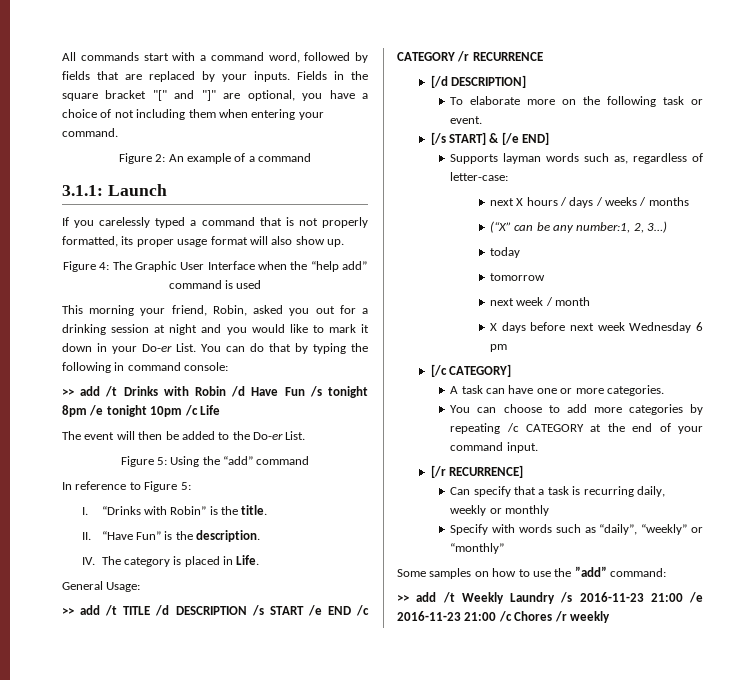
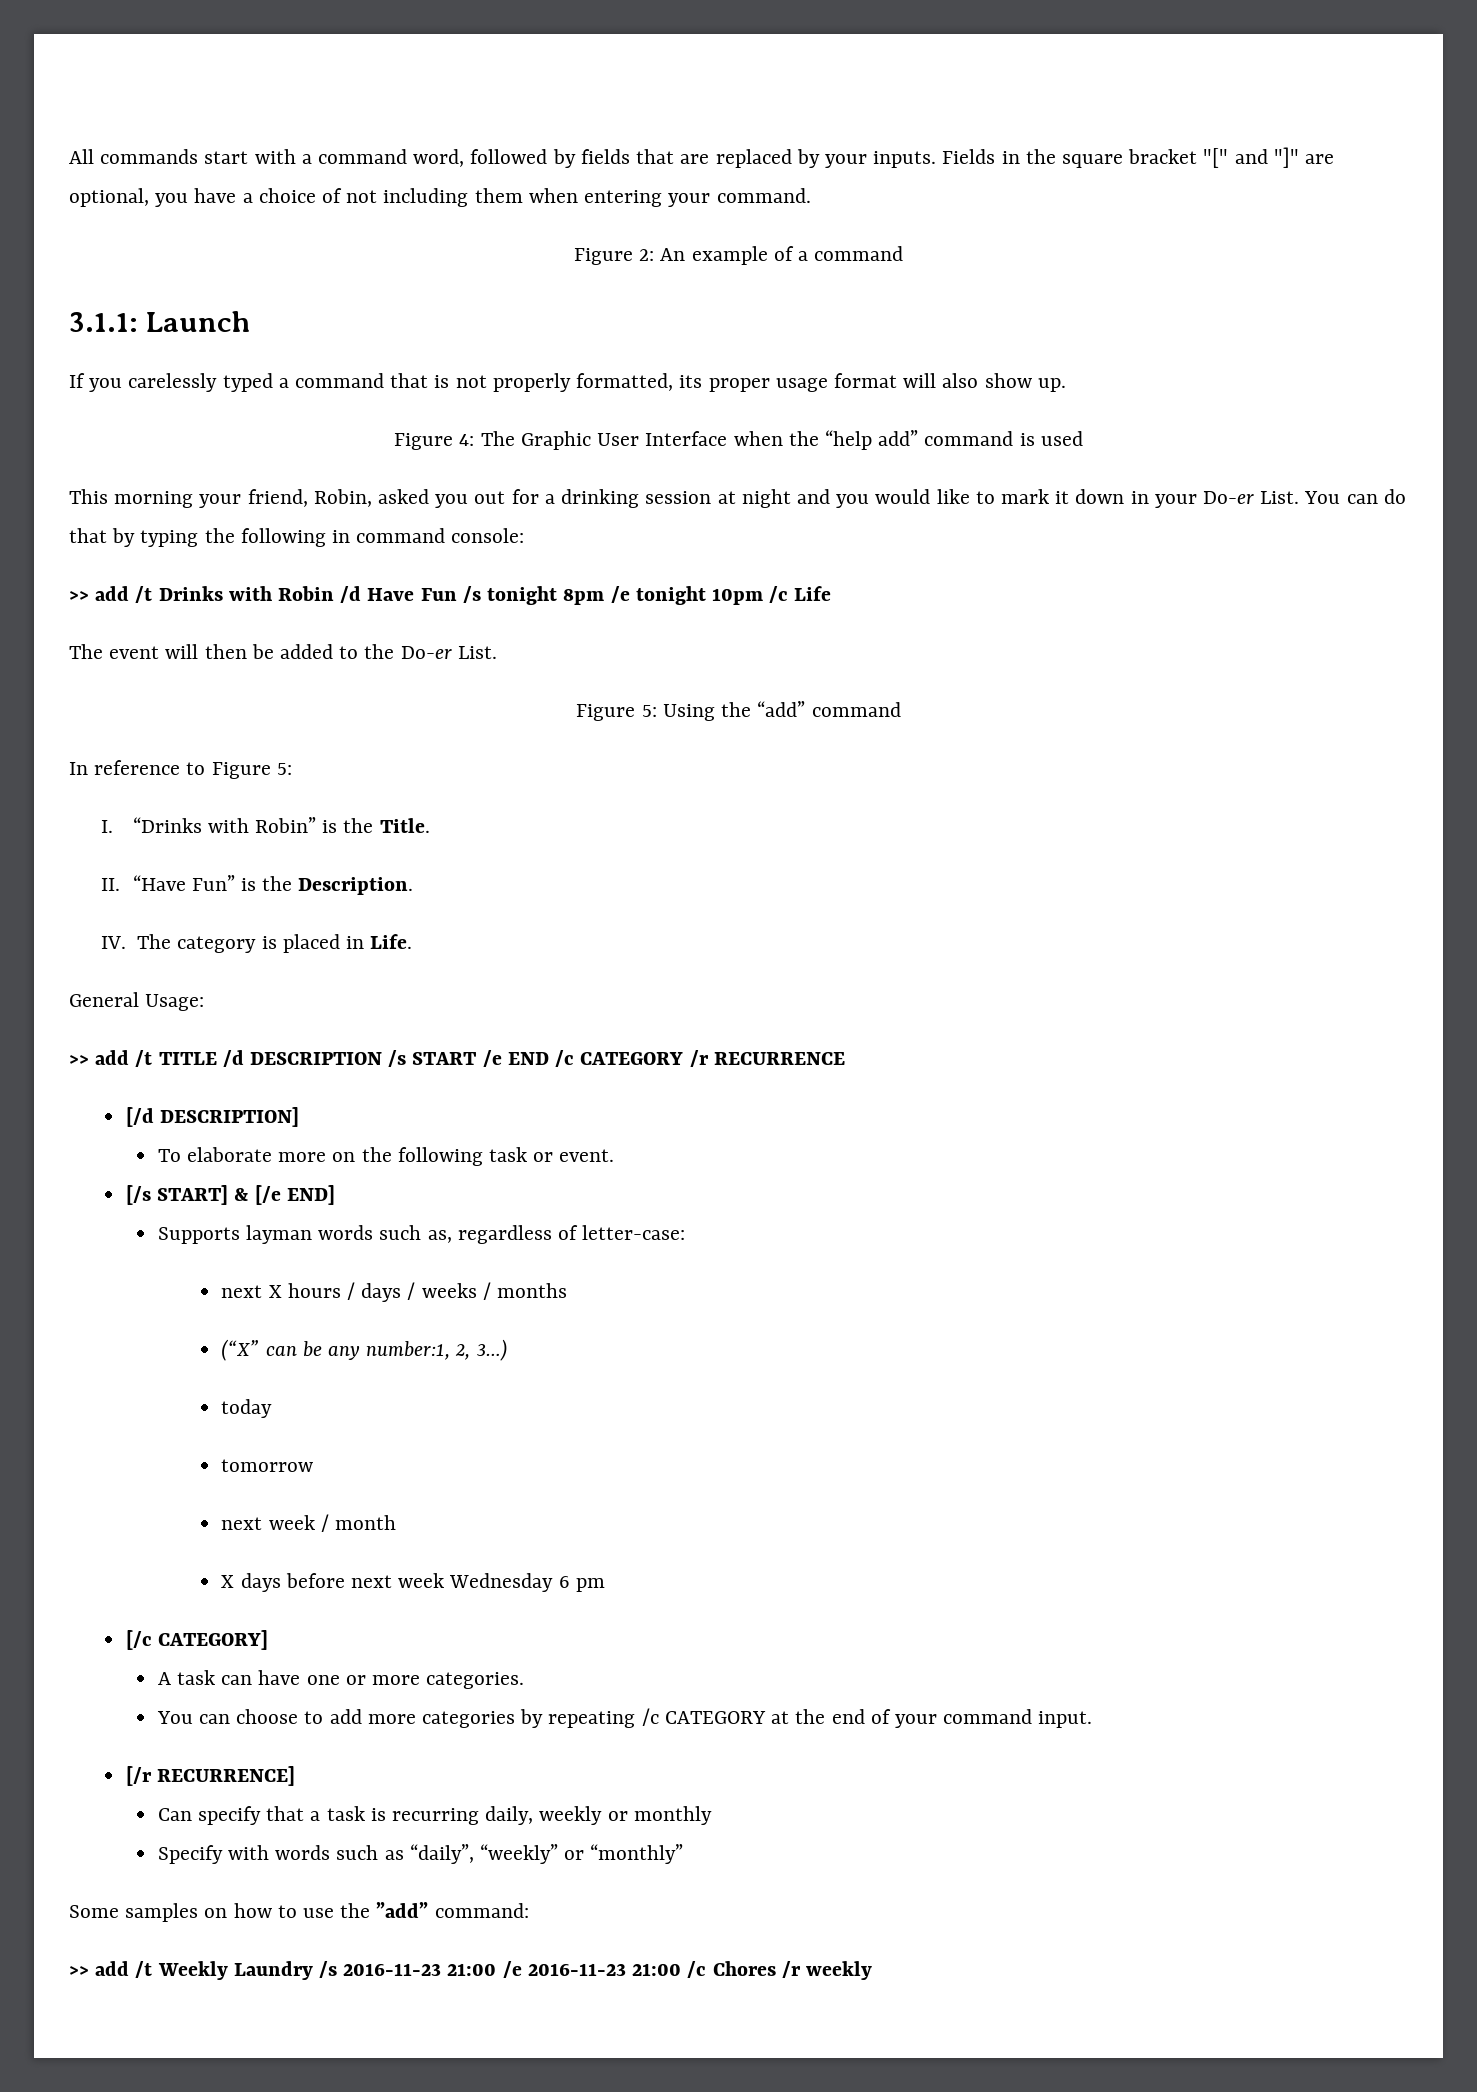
- I. “Drinks with Robin” is the title.
+ I. “Drinks with Robin” is the Title.
- II. “Have Fun” is the description.
+ II. “Have Fun” is the Description.

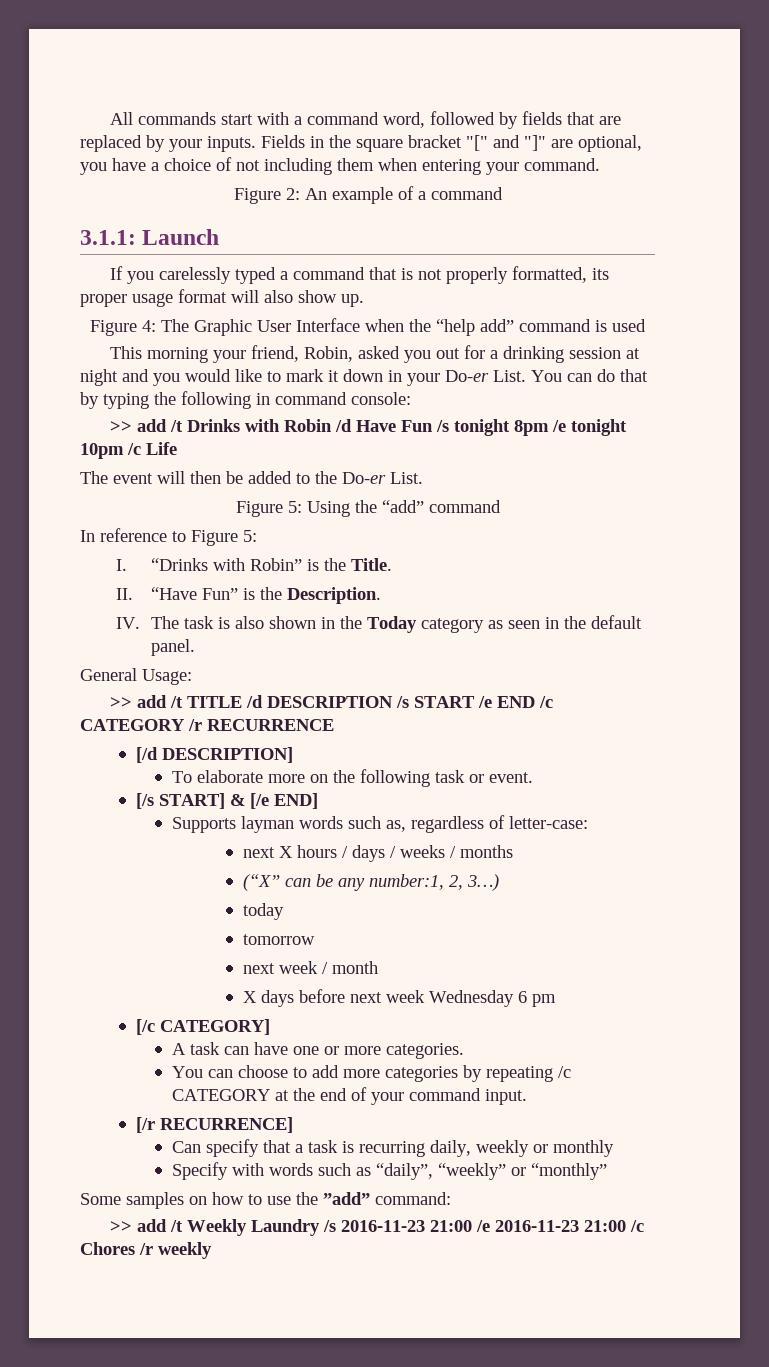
- IV. The category is placed in Life.
+ IV. The task is also shown in the Today category as seen in the default panel.

